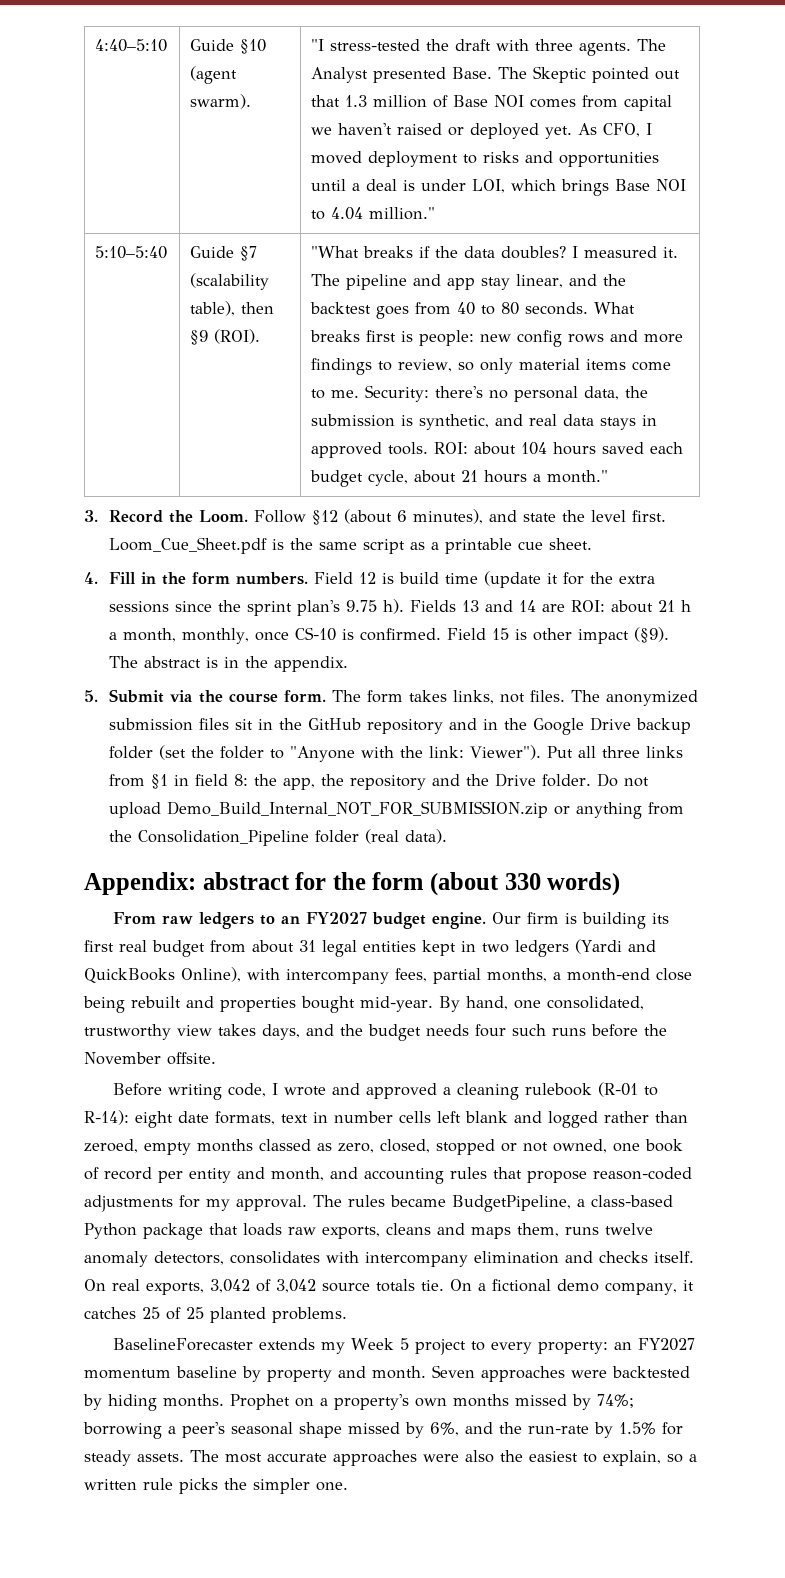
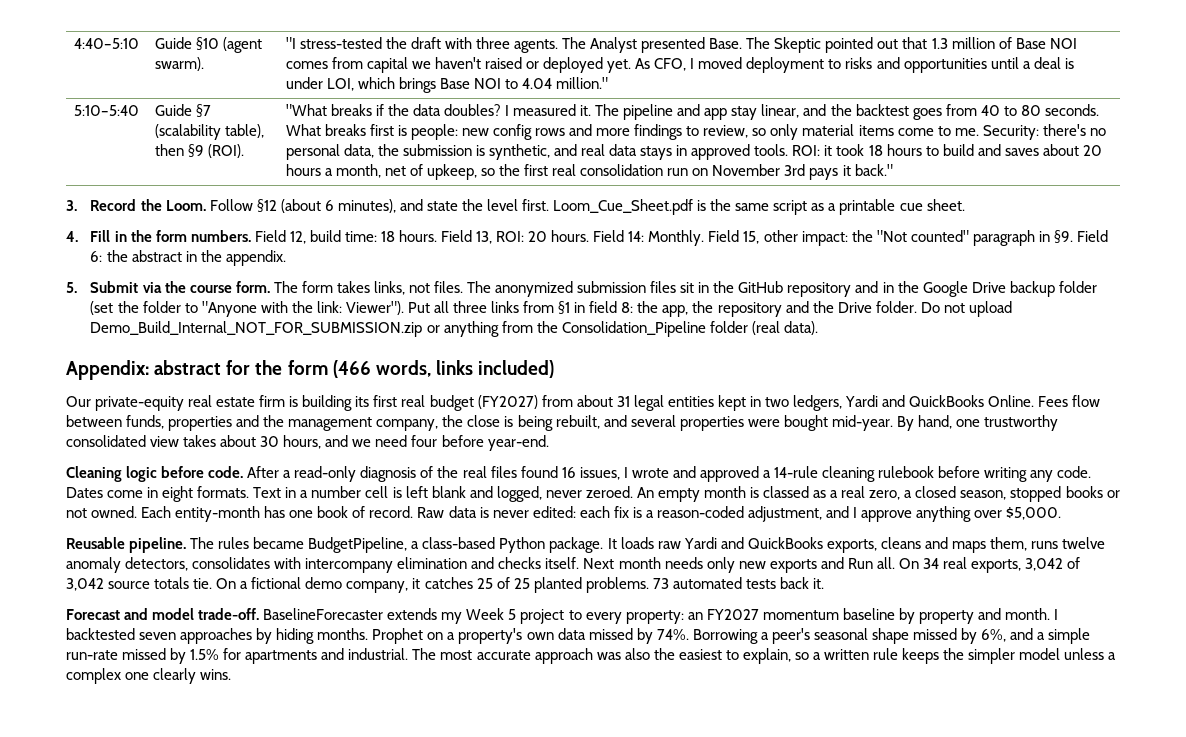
- ROI: about 104 hours saved each budget cycle, about 21 hours a month."
+ ROI: it took 18 hours to build and saves about 20 hours a month, net of upkeep, so the first real consolidation run on November 3rd pays it back."
- Field 12 is build time (update it for the extra sessions since the sprint plan's 9.75 h). Fields 13 and 14 are ROI: about 21 h a month, monthly, once CS-10 is confirmed. Field 15 is other impact (§9). The abstract is in the appendix.
+ Field 12, build time: 18 hours. Field 13, ROI: 20 hours. Field 14: Monthly. Field 15, other impact: the "Not counted" paragraph in §9. Field 6: the abstract in the appendix.
- Appendix: abstract for the form (about 330 words)
- From raw ledgers to an FY2027 budget engine. Our firm is building its first real budget from about 31 legal entities kept in two ledgers (Yardi and QuickBooks Online), with intercompany fees, partial months, a month-end close being rebuilt and properties bought mid-year.
+ Appendix: abstract for the form (466 words, links included)
+ Our private-equity real estate firm is building its first real budget (FY2027) from about 31 legal entities kept in two ledgers, Yardi and QuickBooks Online. Fees flow between funds, properties and the management company, the close is being rebuilt, and several properties were bought mid-year.
- By hand, one consolidated, trustworthy view takes days, and the budget needs four such runs before the November offsite.
- Before writing code, I wrote and approved a cleaning rulebook (R-01 to R-14): eight date formats, text in number cells left blank and logged rather than zeroed, empty months classed as zero, closed, stopped or not owned, one book of record per entity and month, and accounting rules that propose reason-coded adjustments for my approval.
+ By hand, one trustworthy consolidated view takes about 30 hours, and we need four before year-end.
+ Cleaning logic before code. After a read-only diagnosis of the real files found 16 issues, I wrote and approved a 14-rule cleaning rulebook before writing any code. Dates come in eight formats. Text in a number cell is left blank and logged, never zeroed. An empty month is classed as a real zero, a closed season, stopped books or not owned. Each entity-month has one book of record. Raw data is never edited: each fix is a reason-coded adjustment, and I approve anything over $5,000.
+ Reusable pipeline.
- The rules became BudgetPipeline, a class-based Python package that loads raw exports, cleans and maps them, runs twelve anomaly detectors, consolidates with intercompany elimination and checks itself.
+ The rules became BudgetPipeline, a class-based Python package. It loads raw Yardi and QuickBooks exports, cleans and maps them, runs twelve anomaly detectors, consolidates with intercompany elimination and checks itself.
- On real exports, 3,042 of 3,042 source totals tie.
+ Next month needs only new exports and Run all. On 34 real exports, 3,042 of 3,042 source totals tie.
- On a fictional demo company, it catches 25 of 25 planted problems.
- BaselineForecaster extends my Week 5 project to every property: an FY2027 momentum baseline by property and month.
+ On a fictional demo company, it catches 25 of 25 planted problems. 73 automated tests back it.
+ Forecast and model trade-off. BaselineForecaster extends my Week 5 project to every property: an FY2027 momentum baseline by property and month.
- Seven approaches were backtested by hiding months.
+ I backtested seven approaches by hiding months.
- Prophet on a property's own months missed by 74%; borrowing a peer's seasonal shape missed by 6%, and the run-rate by 1.5% for steady assets.
+ Prophet on a property's own data missed by 74%. Borrowing a peer's seasonal shape missed by 6%, and a simple run-rate missed by 1.5% for apartments and industrial.
- The most accurate approaches were also the easiest to explain, so a written rule picks the simpler one.
+ The most accurate approach was also the easiest to explain, so a written rule keeps the simpler model unless a complex one clearly wins.

